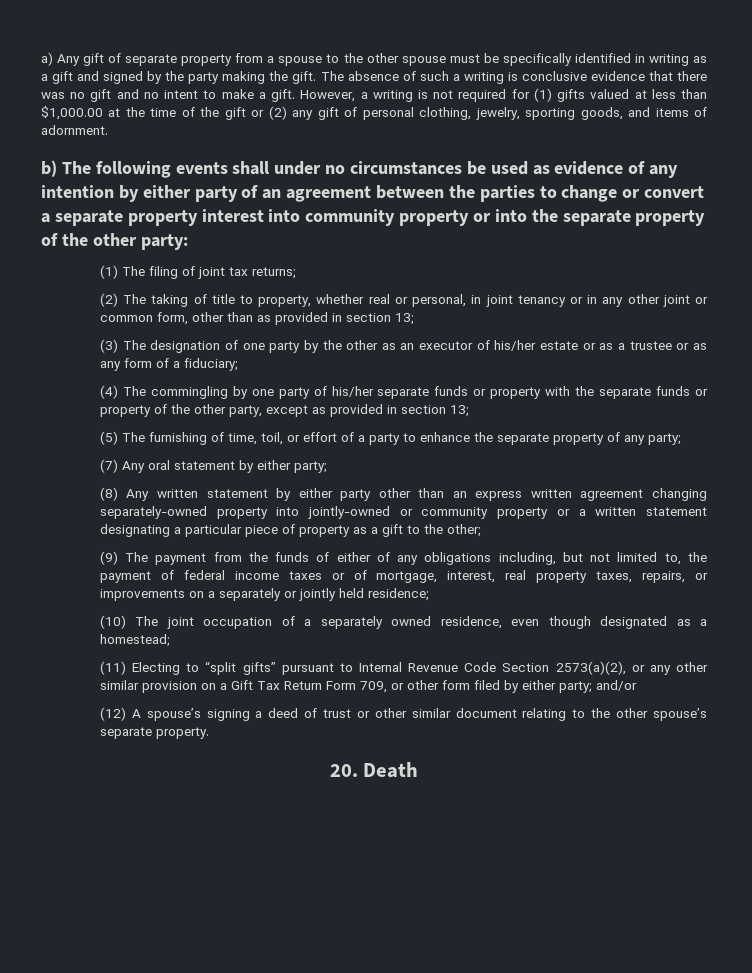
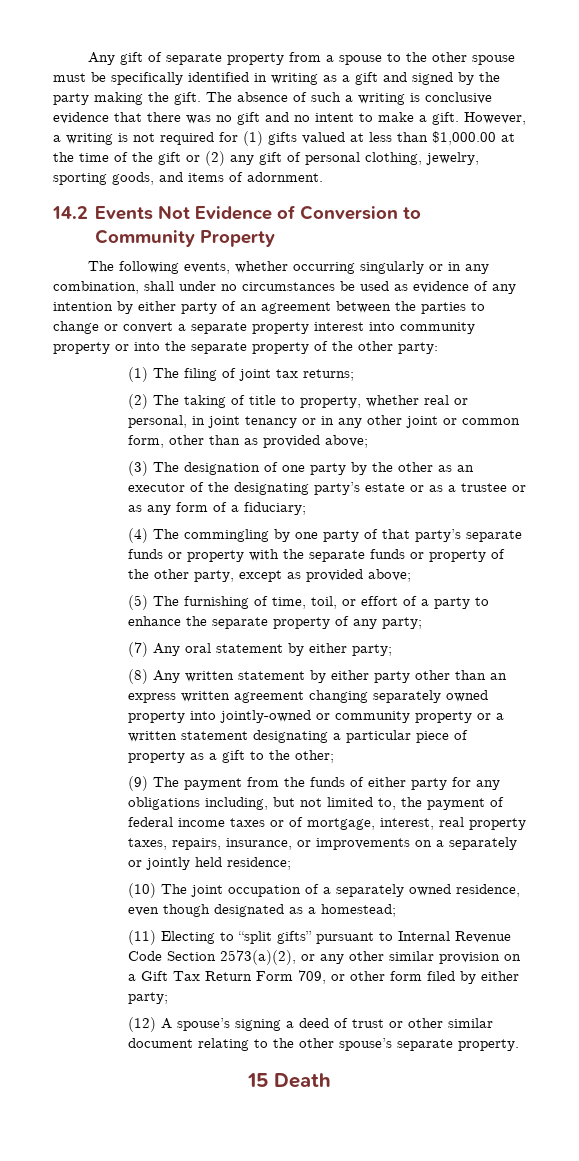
- a) Any gift of separate property from a spouse to the other spouse must be specifically identified in writing as a gift and signed by the party making the gift.
+ Any gift of separate property from a spouse to the other spouse must be specifically identified in writing as a gift and signed by the party making the gift.
- b) The following events shall under no circumstances be used as evidence of any intention by either party of an agreement between the parties to change or convert a separate property interest into community property or into the separate property of the other party:
+ 14.2 Events Not Evidence of Conversion to Community Property
+ The following events, whether occurring singularly or in any combination, shall under no circumstances be used as evidence of any intention by either party of an agreement between the parties to change or convert a separate property interest into community property or into the separate property of the other party:
- (2) The taking of title to property, whether real or personal, in joint tenancy or in any other joint or common form, other than as provided in section 13;
+ (2) The taking of title to property, whether real or personal, in joint tenancy or in any other joint or common form, other than as provided above;
- (3) The designation of one party by the other as an executor of his/her estate or as a trustee or as any form of a fiduciary;
+ (3) The designation of one party by the other as an executor of the designating party’s estate or as a trustee or as any form of a fiduciary;
- (4) The commingling by one party of his/her separate funds or property with the separate funds or property of the other party, except as provided in section 13;
+ (4) The commingling by one party of that party’s separate funds or property with the separate funds or property of the other party, except as provided above;
- (8) Any written statement by either party other than an express written agreement changing separately-owned property into jointly-owned or community property or a written statement designating a particular piece of property as a gift to the other;
+ (8) Any written statement by either party other than an express written agreement changing separately owned property into jointly-owned or community property or a written statement designating a particular piece of property as a gift to the other;
- (9) The payment from the funds of either of any obligations including, but not limited to, the payment of federal income taxes or of mortgage, interest, real property taxes, repairs, or improvements on a separately or jointly held residence;
+ (9) The payment from the funds of either party for any obligations including, but not limited to, the payment of federal income taxes or of mortgage, interest, real property taxes, repairs, insurance, or improvements on a separately or jointly held residence;
- (11) Electing to “split gifts” pursuant to Internal Revenue Code Section 2573(a)(2), or any other similar provision on a Gift Tax Return Form 709, or other form filed by either party; and/or
+ (11) Electing to “split gifts” pursuant to Internal Revenue Code Section 2573(a)(2), or any other similar provision on a Gift Tax Return Form 709, or other form filed by either party;
- 20. Death
+ 15 Death

